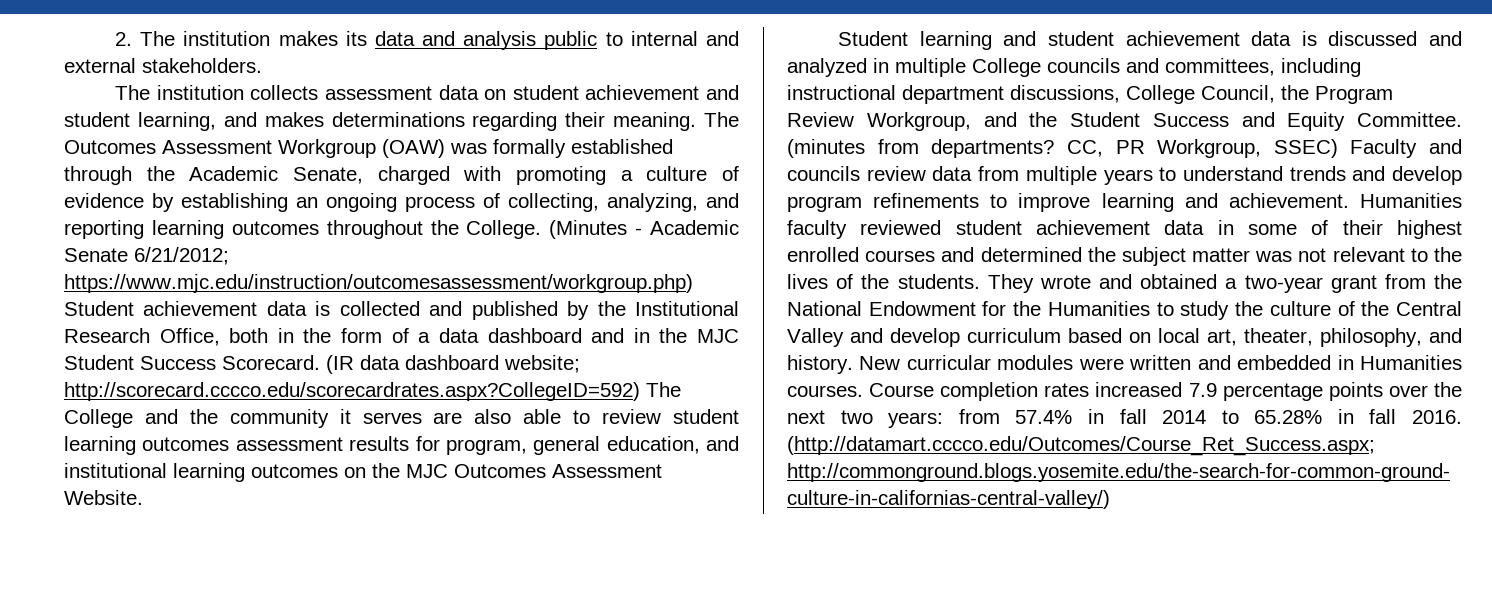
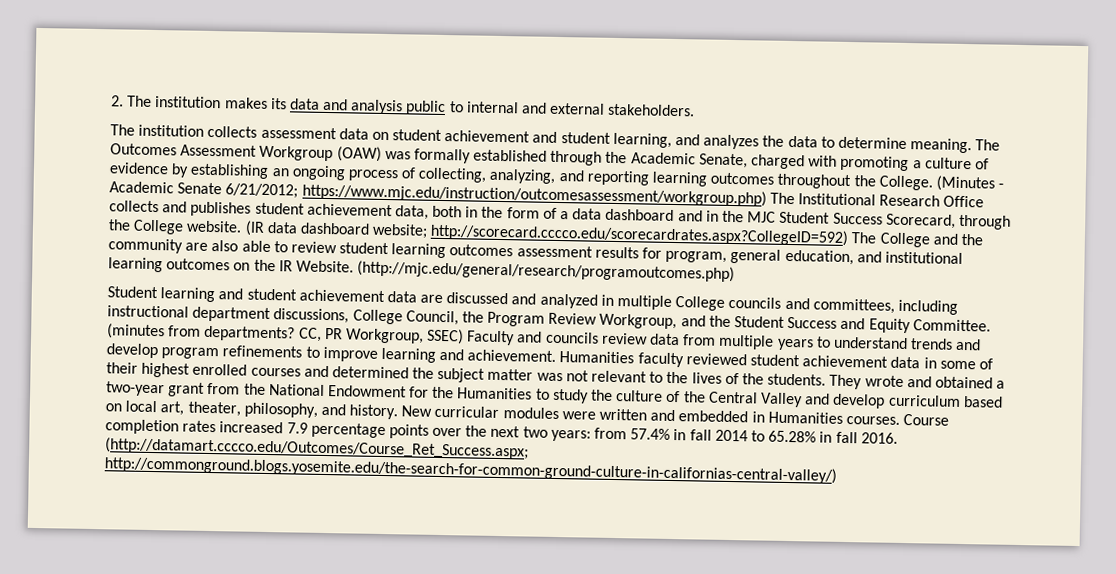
- The institution collects assessment data on student achievement and student learning, and makes determinations regarding their meaning.
+ The institution collects assessment data on student achievement and student learning, and analyzes the data to determine meaning.
- (Minutes - Academic Senate 6/21/2012; https://www.mjc.edu/instruction/outcomesassessment/workgroup.php) Student achievement data is collected and published by the Institutional Research Office, both in the form of a data dashboard and in the MJC Student Success Scorecard.
+ (Minutes - Academic Senate 6/21/2012; https://www.mjc.edu/instruction/outcomesassessment/workgroup.php) The Institutional Research Office collects and publishes student achievement data, both in the form of a data dashboard and in the MJC Student Success Scorecard, through the College website.
- (IR data dashboard website; http://scorecard.cccco.edu/scorecardrates.aspx?CollegeID=592) The College and the community it serves are also able to review student learning outcomes assessment results for program, general education, and institutional learning outcomes on the MJC Outcomes Assessment Website.
+ (IR data dashboard website; http://scorecard.cccco.edu/scorecardrates.aspx?CollegeID=592) The College and the community are also able to review student learning outcomes assessment results for program, general education, and institutional learning outcomes on the IR Website. (http://mjc.edu/general/research/programoutcomes.php)
- Student learning and student achievement data is discussed and analyzed in multiple College councils and committees, including instructional department discussions, College Council, the Program Review Workgroup, and the Student Success and Equity Committee.
+ Student learning and student achievement data are discussed and analyzed in multiple College councils and committees, including instructional department discussions, College Council, the Program Review Workgroup, and the Student Success and Equity Committee.

